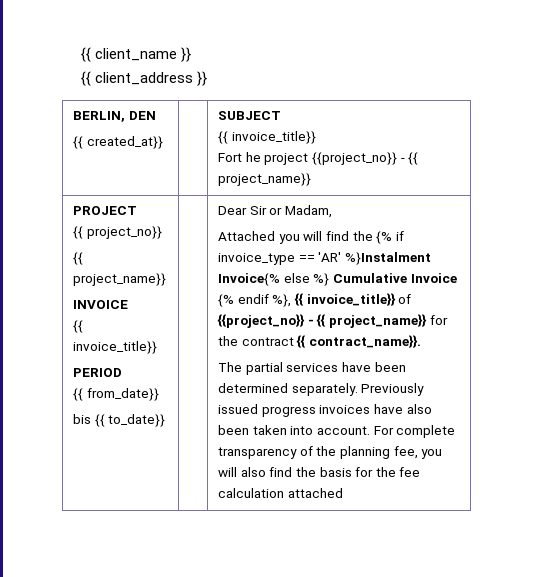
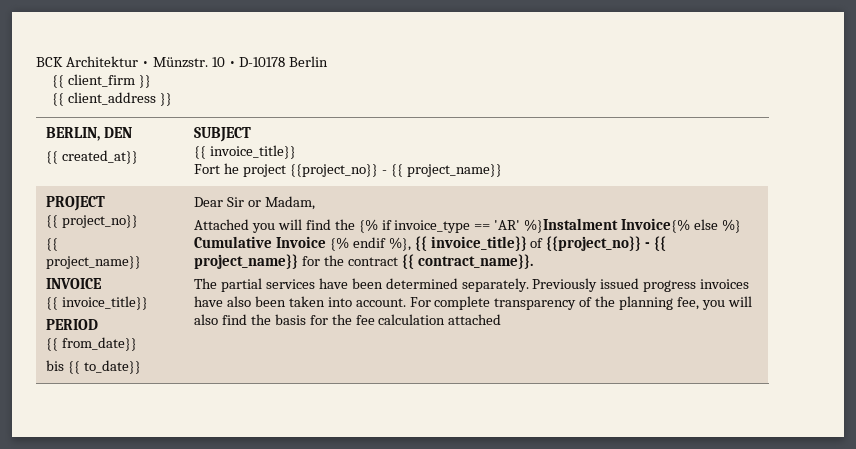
- {{ client_name }}
+ BCK Architektur • Münzstr. 10 • D-10178 Berlin
+ {{ client_firm }}

